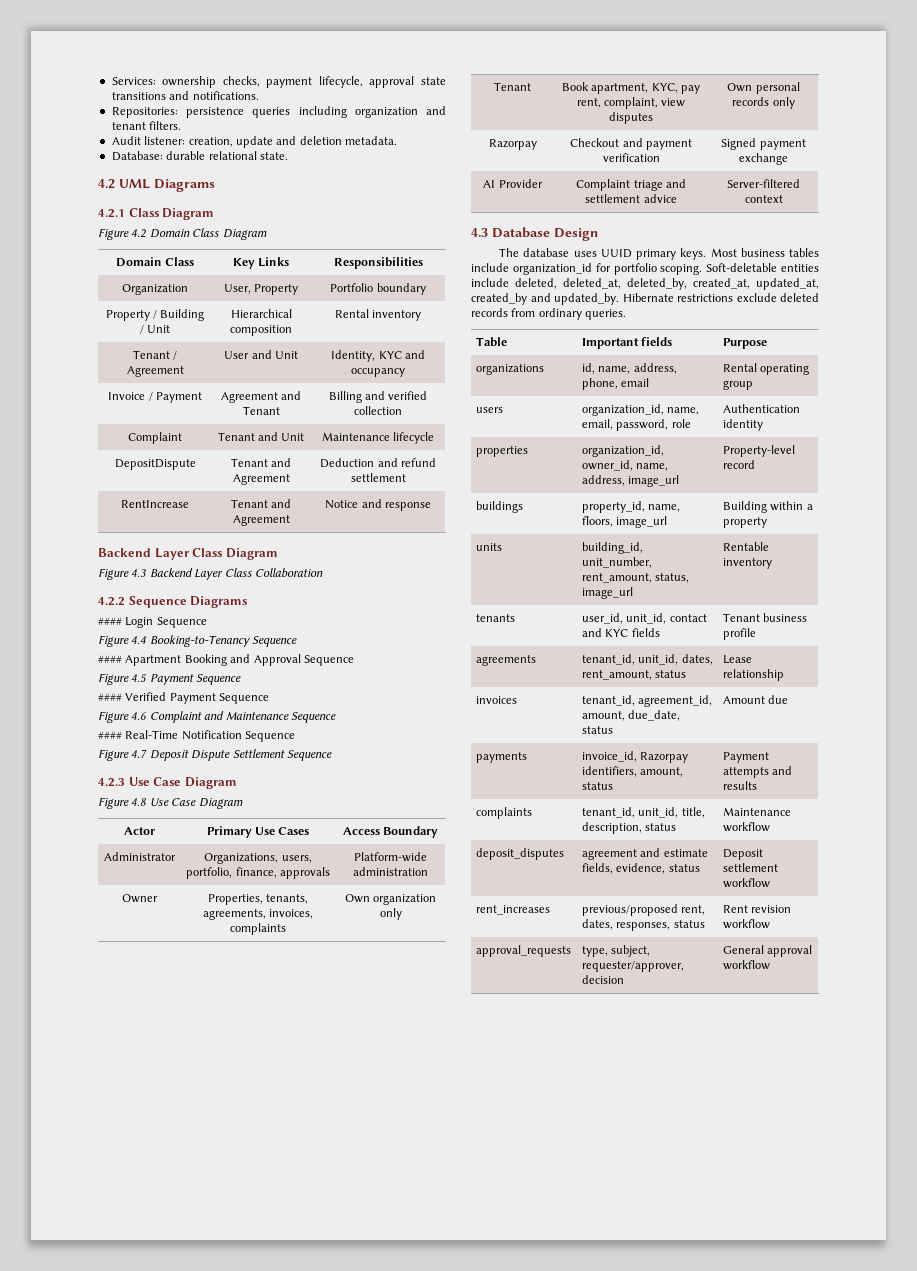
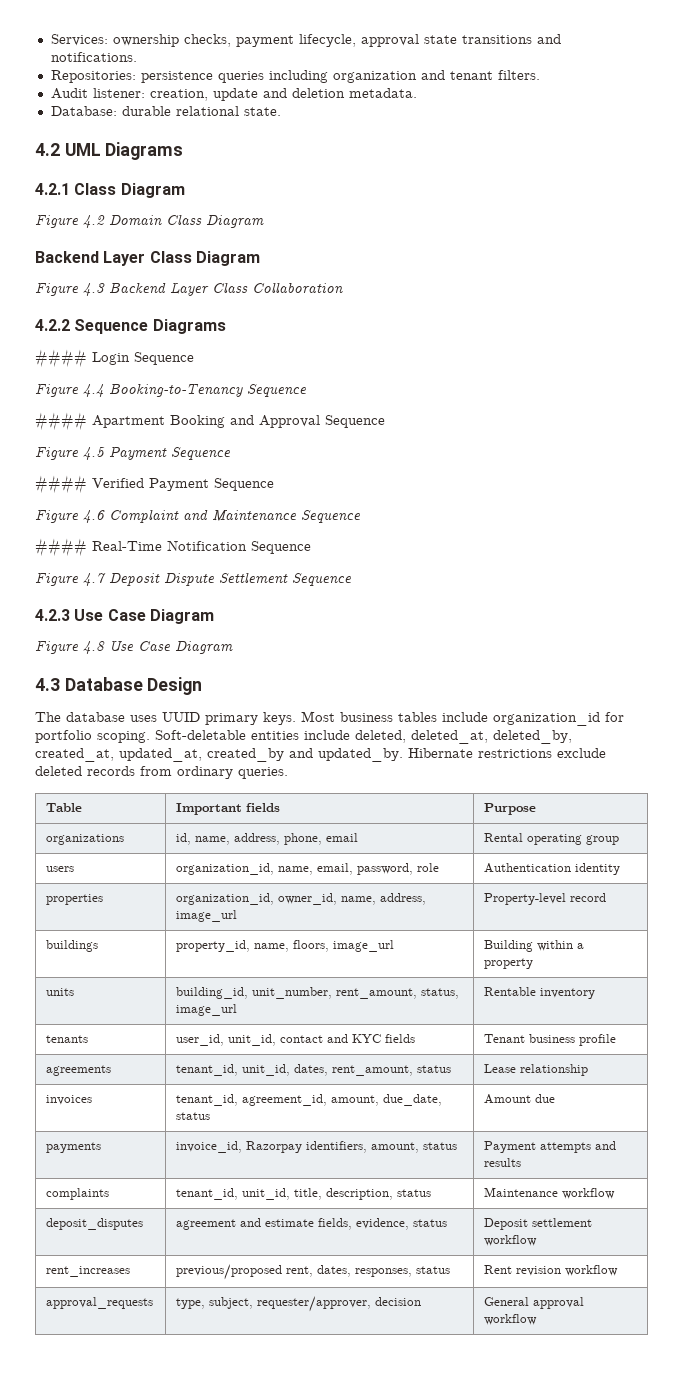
- Domain Class | Key Links | Responsibilities
- Organization | User, Property | Portfolio boundary
- Property / Building / Unit | Hierarchical composition | Rental inventory
- Tenant / Agreement | User and Unit | Identity, KYC and occupancy
- Invoice / Payment | Agreement and Tenant | Billing and verified collection
- Complaint | Tenant and Unit | Maintenance lifecycle
- DepositDispute | Tenant and Agreement | Deduction and refund settlement
- RentIncrease | Tenant and Agreement | Notice and response
- Actor | Primary Use Cases | Access Boundary
- Administrator | Organizations, users, portfolio, finance, approvals | Platform-wide administration
- Owner | Properties, tenants, agreements, invoices, complaints | Own organization only
- Tenant | Book apartment, KYC, pay rent, complaint, view disputes | Own personal records only
- Razorpay | Checkout and payment verification | Signed payment exchange
- AI Provider | Complaint triage and settlement advice | Server-filtered context

